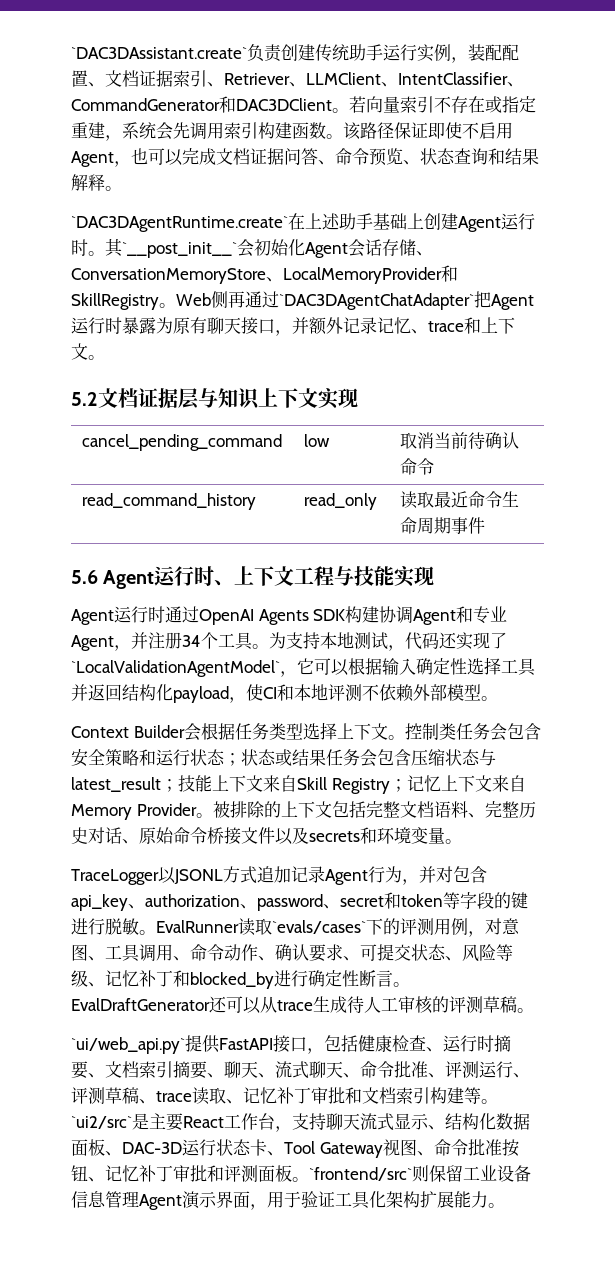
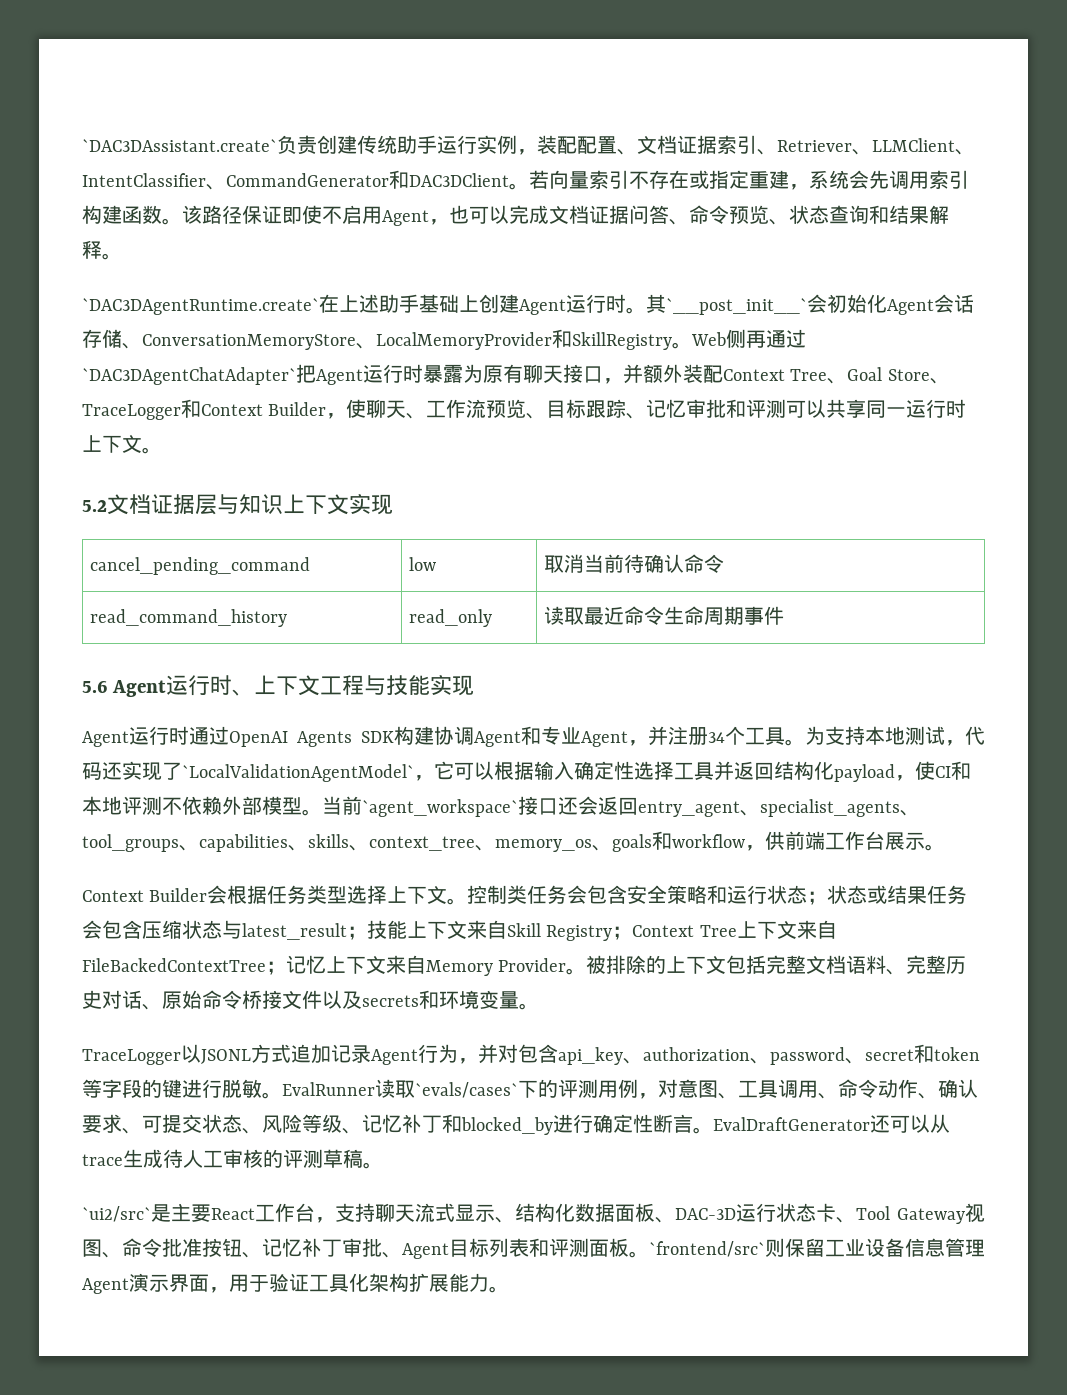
- Web侧再通过`DAC3DAgentChatAdapter`把Agent运行时暴露为原有聊天接口，并额外记录记忆、trace和上下文。
+ Web侧再通过`DAC3DAgentChatAdapter`把Agent运行时暴露为原有聊天接口，并额外装配Context Tree、Goal Store、TraceLogger和Context Builder，使聊天、工作流预览、目标跟踪、记忆审批和评测可以共享同一运行时上下文。
+ 当前`agent_workspace`接口还会返回entry_agent、specialist_agents、tool_groups、capabilities、skills、context_tree、memory_os、goals和workflow，供前端工作台展示。
- 控制类任务会包含安全策略和运行状态；状态或结果任务会包含压缩状态与latest_result；技能上下文来自Skill Registry；记忆上下文来自Memory Provider。
+ 控制类任务会包含安全策略和运行状态；状态或结果任务会包含压缩状态与latest_result；技能上下文来自Skill Registry；Context Tree上下文来自FileBackedContextTree；记忆上下文来自Memory Provider。
- `ui/web_api.py`提供FastAPI接口，包括健康检查、运行时摘要、文档索引摘要、聊天、流式聊天、命令批准、评测运行、评测草稿、trace读取、记忆补丁审批和文档索引构建等。`ui2/src`是主要React工作台，支持聊天流式显示、结构化数据面板、DAC-3D运行状态卡、Tool Gateway视图、命令批准按钮、记忆补丁审批和评测面板。
+ `ui2/src`是主要React工作台，支持聊天流式显示、结构化数据面板、DAC-3D运行状态卡、Tool Gateway视图、命令批准按钮、记忆补丁审批、Agent目标列表和评测面板。

